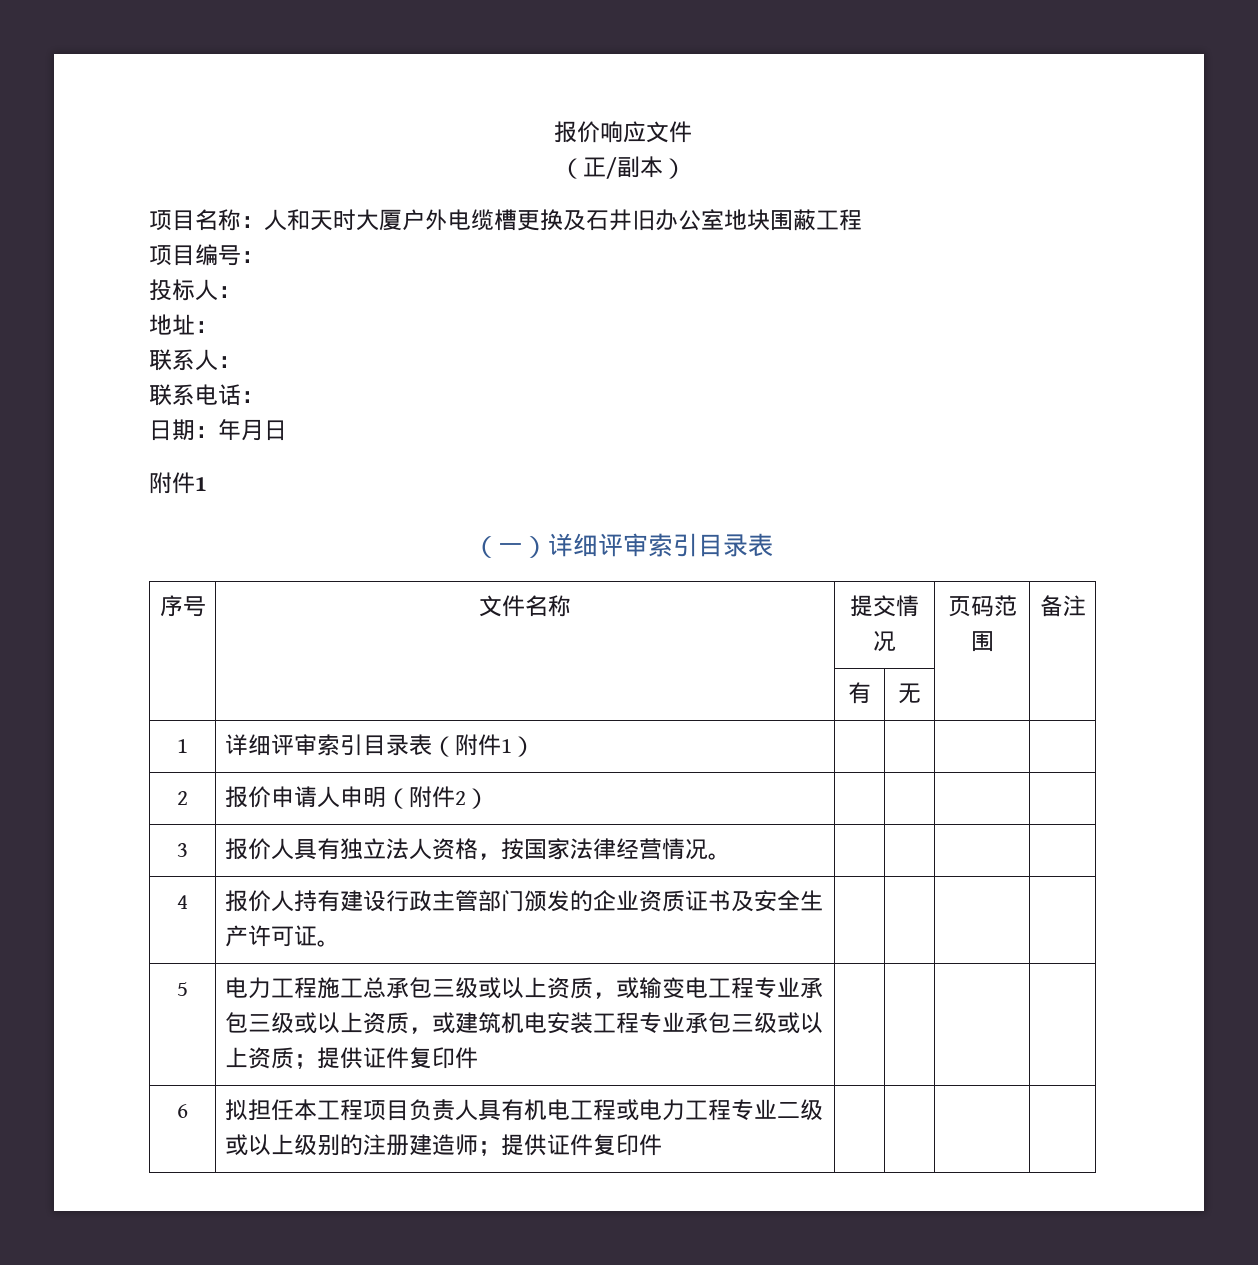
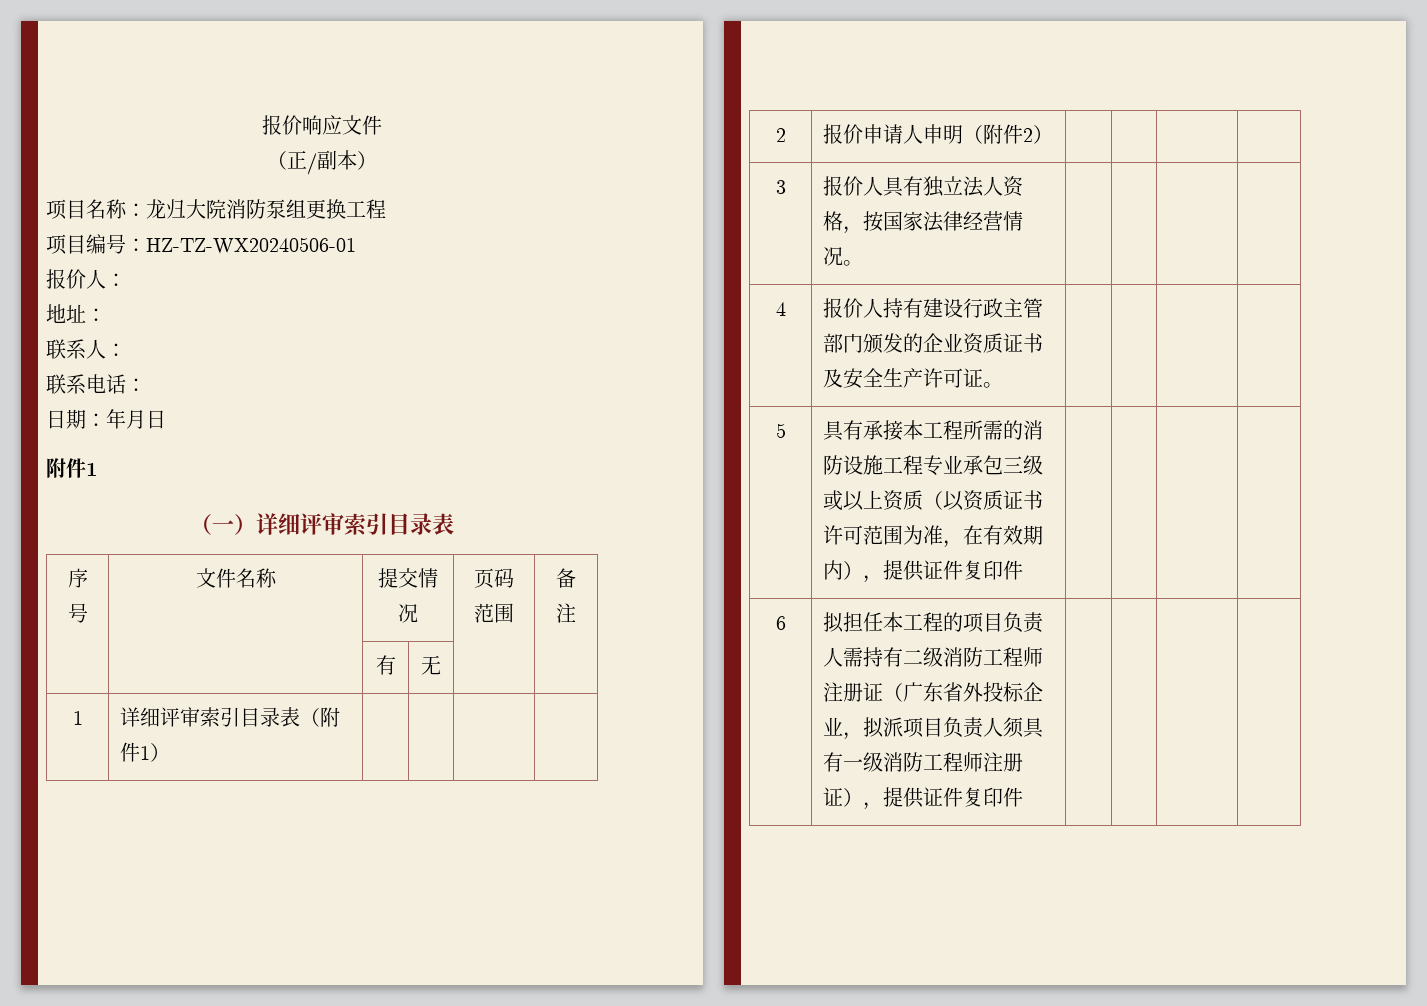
- 项目名称：人和天时大厦户外电缆槽更换及石井旧办公室地块围蔽工程
+ 项目名称：龙归大院消防泵组更换工程
- 项目编号：
- 投标人：
+ 项目编号：HZ-TZ-WX20240506-01
+ 报价人：
- 5 | 电力工程施工总承包三级或以上资质，或输变电工程专业承包三级或以上资质，或建筑机电安装工程专业承包三级或以上资质；提供证件复印件 | | | |
+ 5 | 具有承接本工程所需的消防设施工程专业承包三级或以上资质（以资质证书许可范围为准，在有效期内），提供证件复印件 | | | |
- 6 | 拟担任本工程项目负责人具有机电工程或电力工程专业二级或以上级别的注册建造师；提供证件复印件 | | | |
+ 6 | 拟担任本工程的项目负责人需持有二级消防工程师注册证（广东省外投标企业，拟派项目负责人须具有一级消防工程师注册证），提供证件复印件 | | | |

